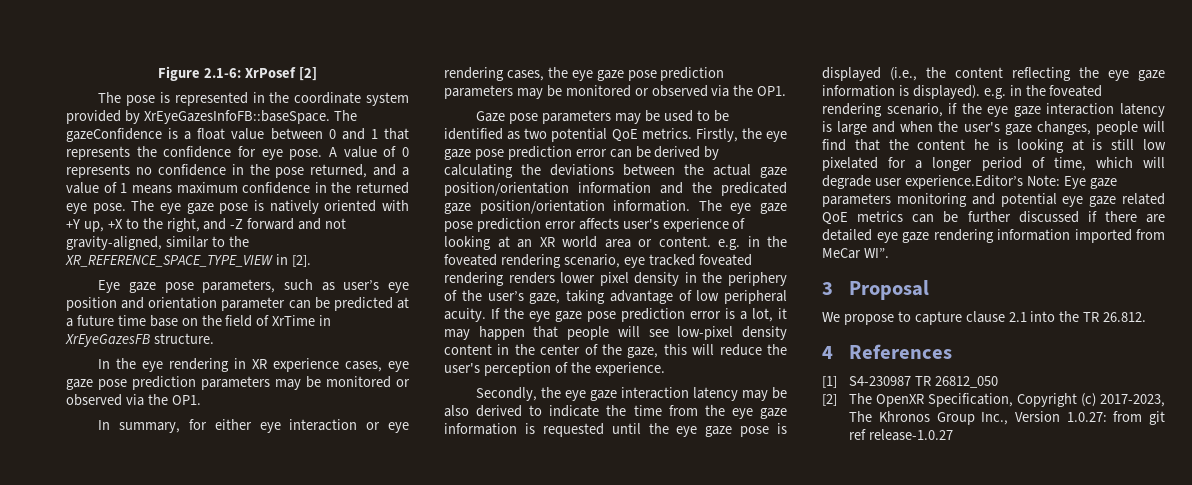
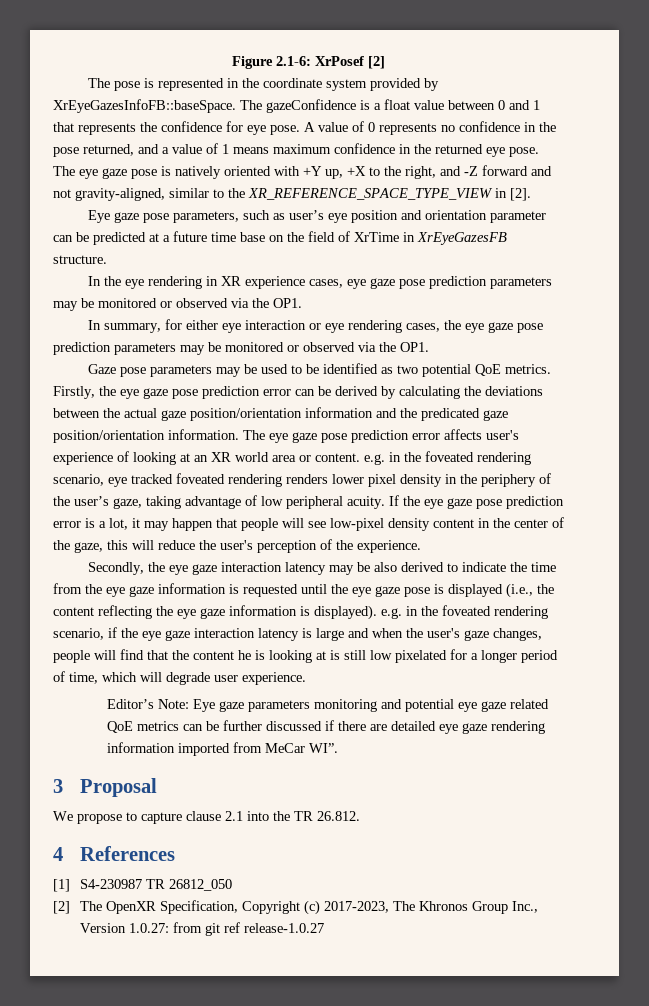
- Secondly, the eye gaze interaction latency may be also derived to indicate the time from the eye gaze information is requested until the eye gaze pose is displayed (i.e., the content reflecting the eye gaze information is displayed). e.g. in the foveated rendering scenario, if the eye gaze interaction latency is large and when the user's gaze changes, people will find that the content he is looking at is still low pixelated for a longer period of time, which will degrade user experience.Editor’s Note:
+ Secondly, the eye gaze interaction latency may be also derived to indicate the time from the eye gaze information is requested until the eye gaze pose is displayed (i.e., the content reflecting the eye gaze information is displayed). e.g. in the foveated rendering scenario, if the eye gaze interaction latency is large and when the user's gaze changes, people will find that the content he is looking at is still low pixelated for a longer period of time, which will degrade user experience.
+ Editor’s Note:

